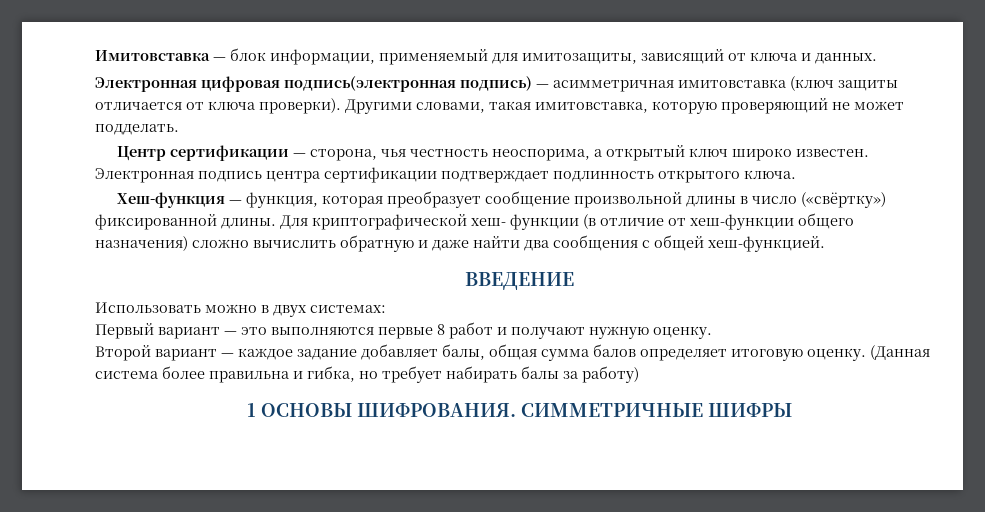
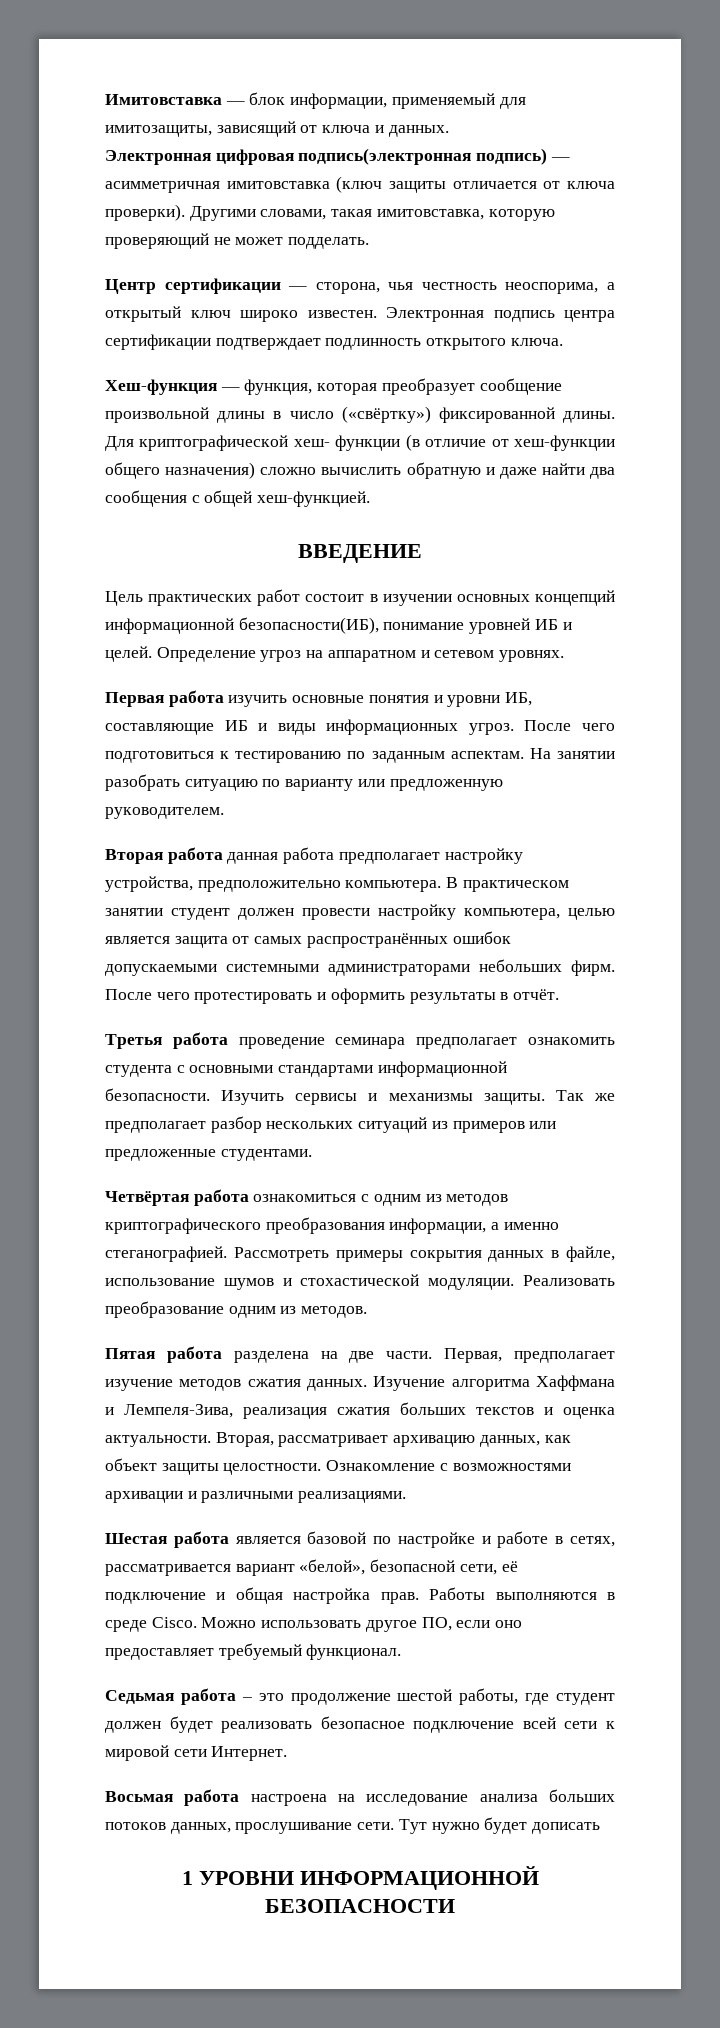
- Использовать можно в двух системах:
- Первый вариант — это выполняются первые 8 работ и получают нужную оценку.
- Второй вариант — каждое задание добавляет балы, общая сумма балов определяет итоговую оценку. (Данная система более правильна и гибка, но требует набирать балы за работу)
- 1 ОСНОВЫ ШИФРОВАНИЯ. СИММЕТРИЧНЫЕ ШИФРЫ
+ Цель практических работ состоит в изучении основных концепций информационной безопасности(ИБ), понимание уровней ИБ и целей. Определение угроз на аппаратном и сетевом уровнях.
+ Первая работа изучить основные понятия и уровни ИБ, составляющие ИБ и виды информационных угроз. После чего подготовиться к тестированию по заданным аспектам. На занятии разобрать ситуацию по варианту или предложенную руководителем.
+ Вторая работа данная работа предполагает настройку устройства, предположительно компьютера. В практическом занятии студент должен провести настройку компьютера, целью является защита от самых распространённых ошибок допускаемыми системными администраторами небольших фирм. После чего протестировать и оформить результаты в отчёт.
+ Третья работа проведение семинара предполагает ознакомить студента с основными стандартами информационной безопасности. Изучить сервисы и механизмы защиты. Так же предполагает разбор нескольких ситуаций из примеров или предложенные студентами.
+ Четвёртая работа ознакомиться с одним из методов криптографического преобразования информации, а именно стеганографией. Рассмотреть примеры сокрытия данных в файле, использование шумов и стохастической модуляции. Реализовать преобразование одним из методов.
+ Пятая работа разделена на две части. Первая, предполагает изучение методов сжатия данных. Изучение алгоритма Хаффмана и Лемпеля-Зива, реализация сжатия больших текстов и оценка актуальности. Вторая, рассматривает архивацию данных, как объект защиты целостности. Ознакомление с возможностями архивации и различными реализациями.
+ Шестая работа является базовой по настройке и работе в сетях, рассматривается вариант «белой», безопасной сети, её подключение и общая настройка прав. Работы выполняются в среде Cisco. Можно использовать другое ПО, если оно предоставляет требуемый функционал.
+ Седьмая работа – это продолжение шестой работы, где студент должен будет реализовать безопасное подключение всей сети к мировой сети Интернет.
+ Восьмая работа настроена на исследование анализа больших потоков данных, прослушивание сети. Тут нужно будет дописать
+ 1 УРОВНИ ИНФОРМАЦИОННОЙ БЕЗОПАСНОСТИ

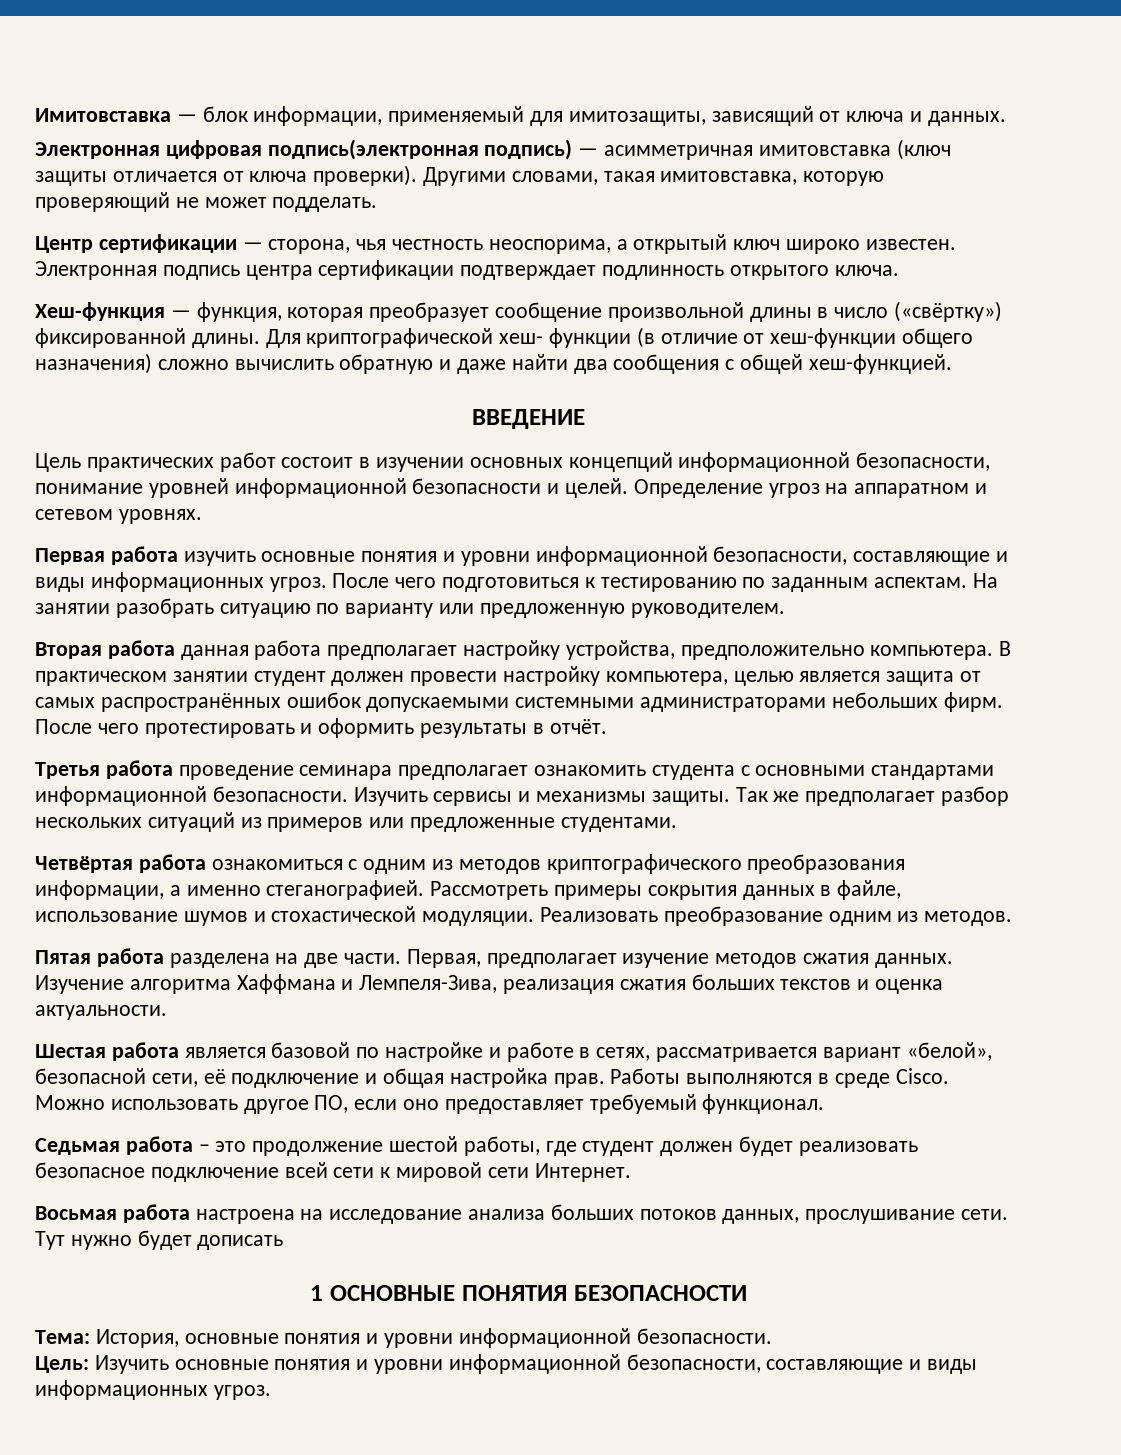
- Цель практических работ состоит в изучении основных концепций информационной безопасности(ИБ), понимание уровней ИБ и целей.
+ Цель практических работ состоит в изучении основных концепций информационной безопасности, понимание уровней информационной безопасности и целей.
- Первая работа изучить основные понятия и уровни ИБ, составляющие ИБ и виды информационных угроз.
+ Первая работа изучить основные понятия и уровни информационной безопасности, составляющие и виды информационных угроз.
- Вторая, рассматривает архивацию данных, как объект защиты целостности. Ознакомление с возможностями архивации и различными реализациями.
- 1 УРОВНИ ИНФОРМАЦИОННОЙ БЕЗОПАСНОСТИ
+ 1 ОСНОВНЫЕ ПОНЯТИЯ БЕЗОПАСНОСТИ
+ Тема: История, основные понятия и уровни информационной безопасности.
+ Цель: Изучить основные понятия и уровни информационной безопасности, составляющие и виды информационных угроз.

